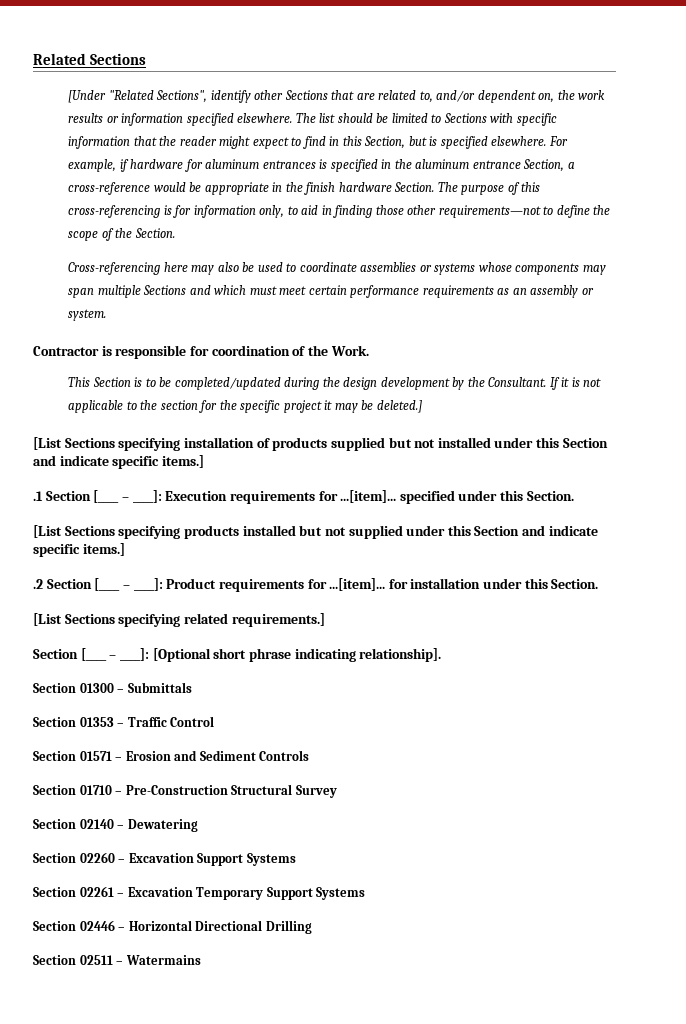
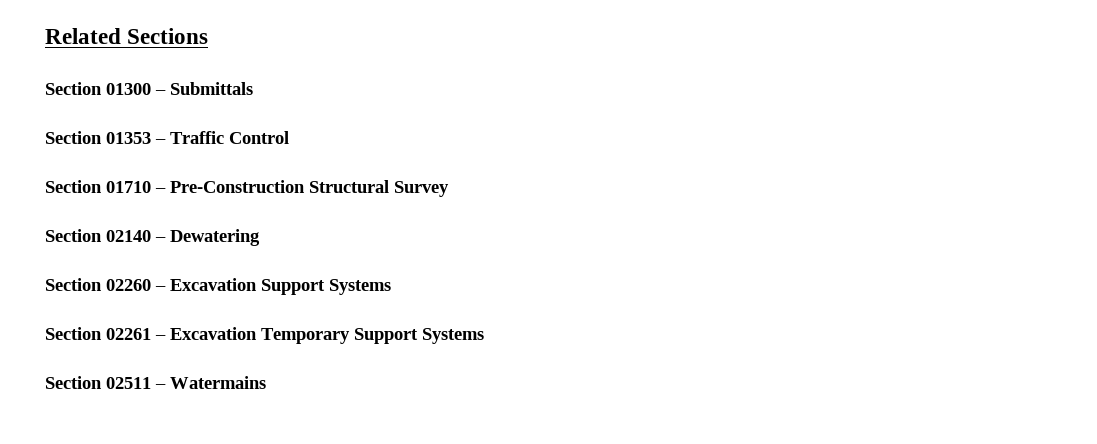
- [Under "Related Sections", identify other Sections that are related to, and/or dependent on, the work results or information specified elsewhere. The list should be limited to Sections with specific information that the reader might expect to find in this Section, but is specified elsewhere. For example, if hardware for aluminum entrances is specified in the aluminum entrance Section, a cross-reference would be appropriate in the finish hardware Section. The purpose of this cross-referencing is for information only, to aid in finding those other requirements—not to define the scope of the Section.
- Cross-referencing here may also be used to coordinate assemblies or systems whose components may span multiple Sections and which must meet certain performance requirements as an assembly or system.
- Contractor is responsible for coordination of the Work.
- This Section is to be completed/updated during the design development by the Consultant. If it is not applicable to the section for the specific project it may be deleted.]
- [List Sections specifying installation of products supplied but not installed under this Section and indicate specific items.]
- .1 Section [____ – ____]: Execution requirements for ...[item]... specified under this Section.
- [List Sections specifying products installed but not supplied under this Section and indicate specific items.]
- .2 Section [____ – ____]: Product requirements for ...[item]... for installation under this Section.
- [List Sections specifying related requirements.]
- Section [____ – ____]: [Optional short phrase indicating relationship].
- Section 01571 – Erosion and Sediment Controls
- Section 02446 – Horizontal Directional Drilling

